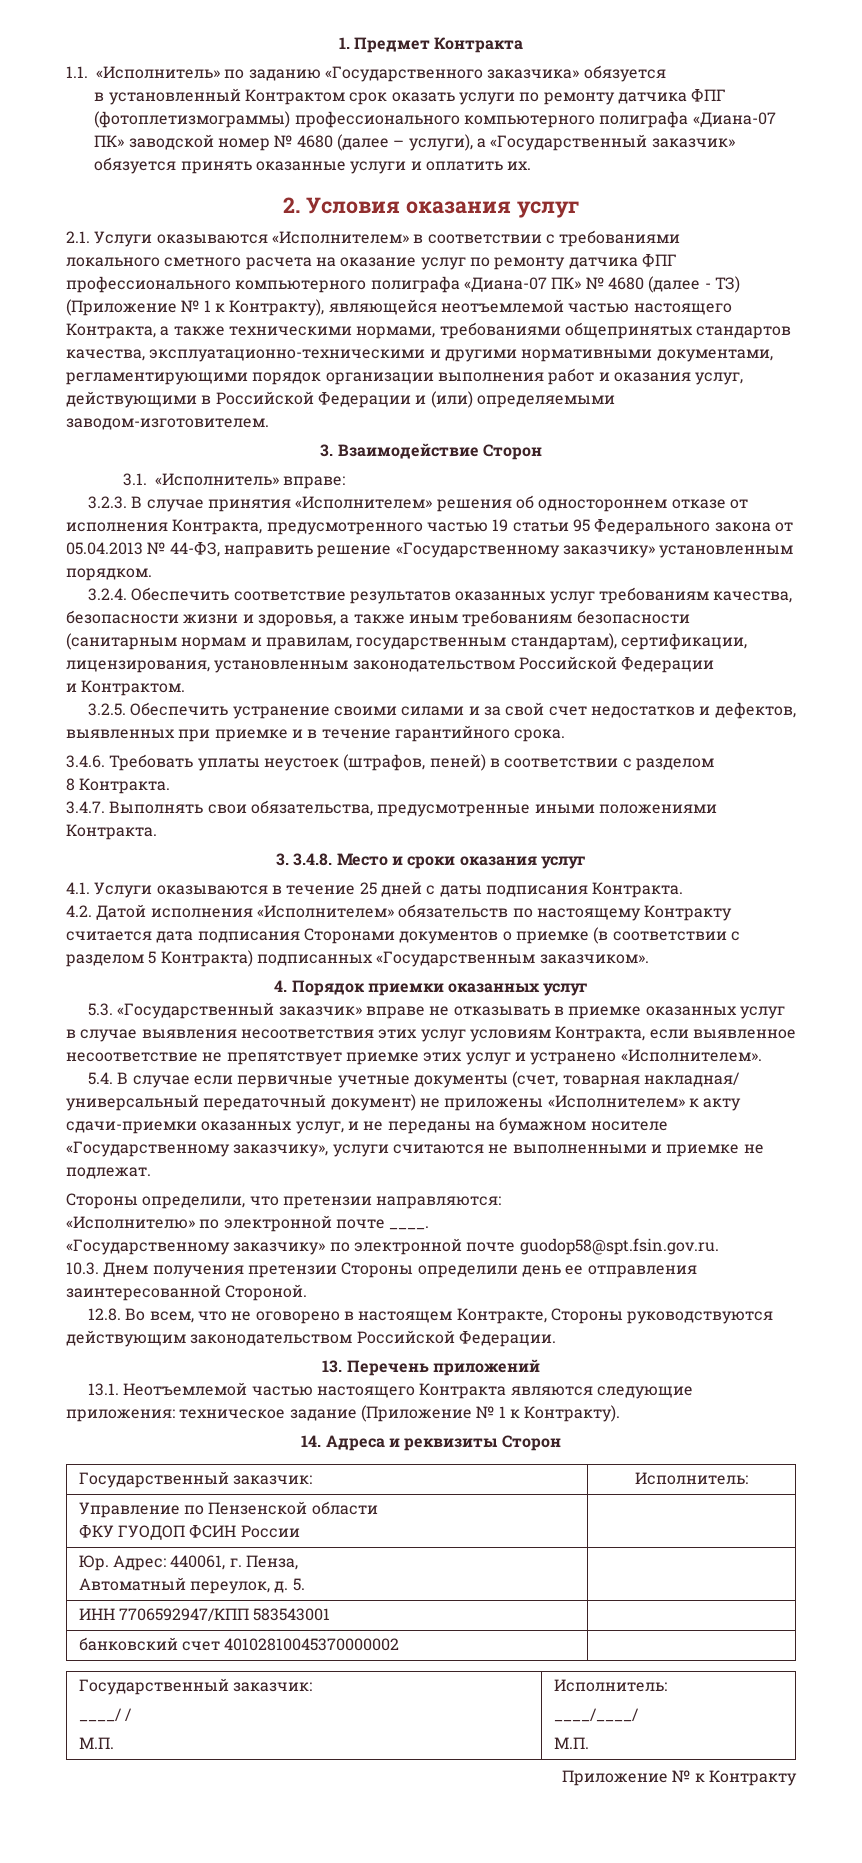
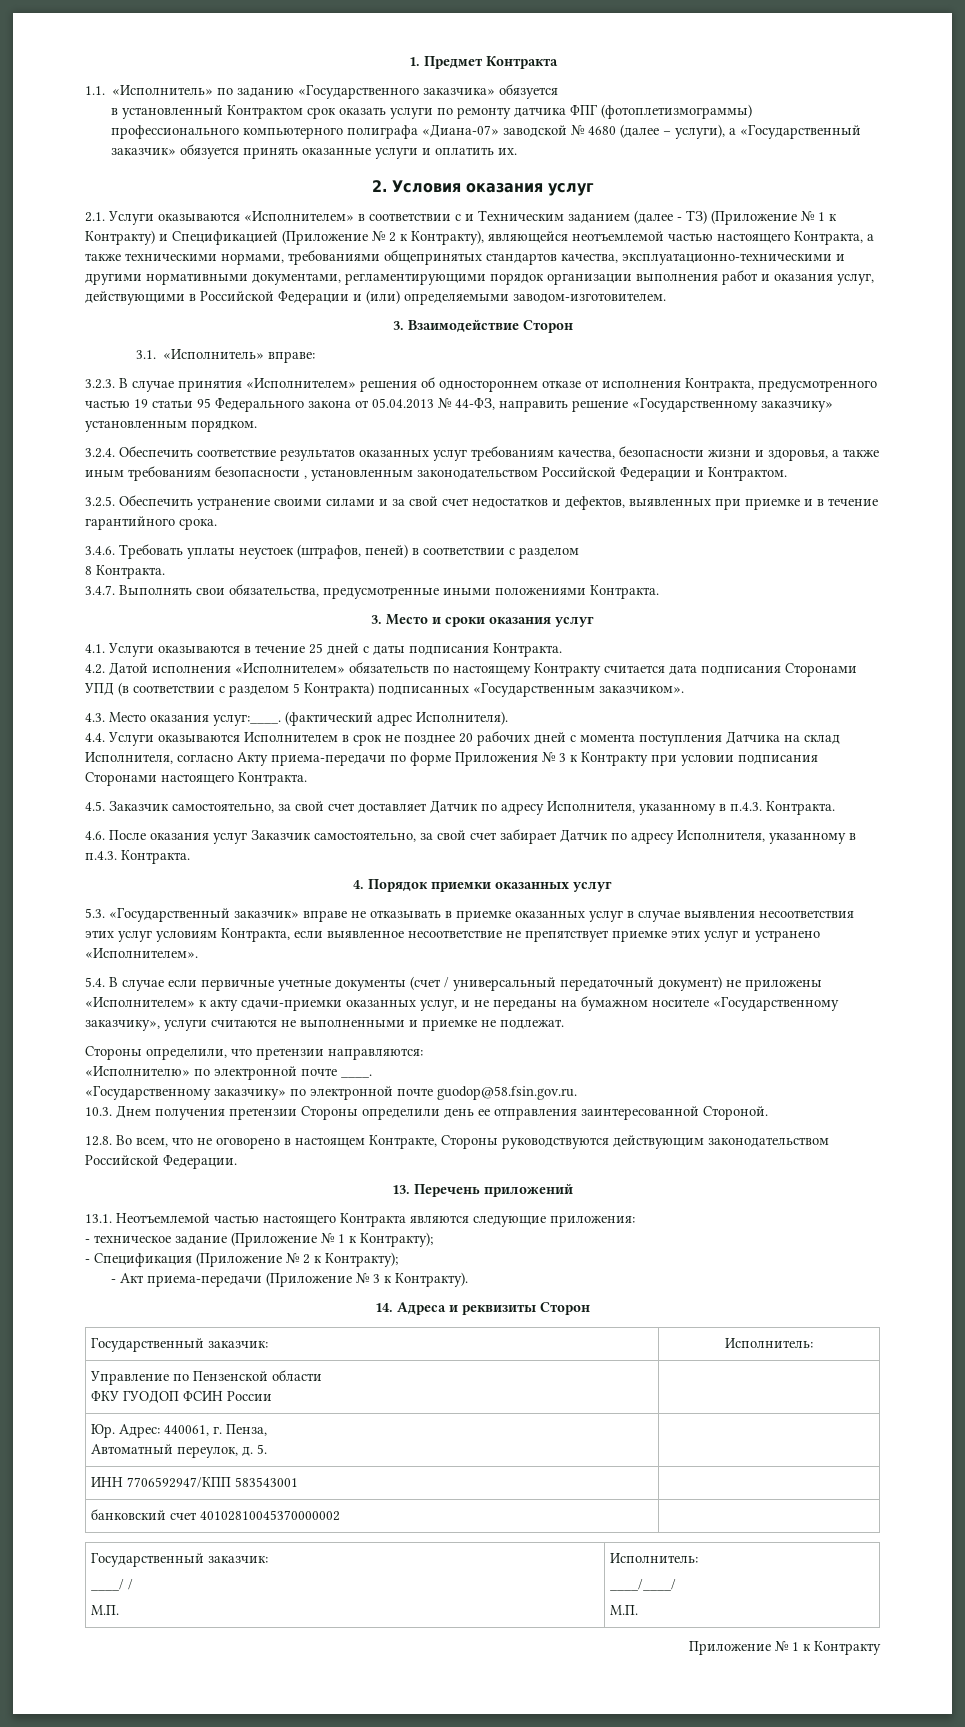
- в установленный Контрактом срок оказать услуги по ремонту датчика ФПГ (фотоплетизмограммы) профессионального компьютерного полиграфа «Диана-07 ПК» заводской номер № 4680 (далее – услуги), а «Государственный заказчик» обязуется принять оказанные услуги и оплатить их.
+ в установленный Контрактом срок оказать услуги по ремонту датчика ФПГ (фотоплетизмограммы) профессионального компьютерного полиграфа «Диана-07» заводской № 4680 (далее – услуги), а «Государственный заказчик» обязуется принять оказанные услуги и оплатить их.
- 2.1. Услуги оказываются «Исполнителем» в соответствии с требованиями
- локального сметного расчета на оказание услуг по ремонту датчика ФПГ профессионального компьютерного полиграфа «Диана-07 ПК» № 4680 (далее - ТЗ) (Приложение № 1 к Контракту), являющейся неотъемлемой частью настоящего Контракта, а также техническими нормами, требованиями общепринятых стандартов качества, эксплуатационно-техническими и другими нормативными документами, регламентирующими порядок организации выполнения работ и оказания услуг, действующими в Российской Федерации и (или) определяемыми заводом-изготовителем.
+ 2.1. Услуги оказываются «Исполнителем» в соответствии с и Техническим заданием (далее - ТЗ) (Приложение № 1 к Контракту) и Спецификацией (Приложение № 2 к Контракту), являющейся неотъемлемой частью настоящего Контракта, а также техническими нормами, требованиями общепринятых стандартов качества, эксплуатационно-техническими и другими нормативными документами, регламентирующими порядок организации выполнения работ и оказания услуг, действующими в Российской Федерации и (или) определяемыми заводом-изготовителем.
- 3.2.4. Обеспечить соответствие результатов оказанных услуг требованиям качества, безопасности жизни и здоровья, а также иным требованиям безопасности (санитарным нормам и правилам, государственным стандартам), сертификации, лицензирования, установленным законодательством Российской Федерации
- и Контрактом.
+ 3.2.4. Обеспечить соответствие результатов оказанных услуг требованиям качества, безопасности жизни и здоровья, а также иным требованиям безопасности , установленным законодательством Российской Федерации и Контрактом.
- 3. 3.4.8. Место и сроки оказания услуг
+ 3. Место и сроки оказания услуг
- 4.2. Датой исполнения «Исполнителем» обязательств по настоящему Контракту считается дата подписания Сторонами документов о приемке (в соответствии с разделом 5 Контракта) подписанных «Государственным заказчиком».
+ 4.2. Датой исполнения «Исполнителем» обязательств по настоящему Контракту считается дата подписания Сторонами УПД (в соответствии с разделом 5 Контракта) подписанных «Государственным заказчиком».
+ 4.3. Место оказания услуг:____. (фактический адрес Исполнителя).
+ 4.4. Услуги оказываются Исполнителем в срок не позднее 20 рабочих дней с момента поступления Датчика на склад Исполнителя, согласно Акту приема-передачи по форме Приложения № 3 к Контракту при условии подписания Сторонами настоящего Контракта.
+ 4.5. Заказчик самостоятельно, за свой счет доставляет Датчик по адресу Исполнителя, указанному в п.4.3. Контракта.
+ 4.6. После оказания услуг Заказчик самостоятельно, за свой счет забирает Датчик по адресу Исполнителя, указанному в п.4.3. Контракта.
- 5.4. В случае если первичные учетные документы (счет, товарная накладная/ универсальный передаточный документ) не приложены «Исполнителем» к акту сдачи-приемки оказанных услуг, и не переданы на бумажном носителе «Государственному заказчику», услуги считаются не выполненными и приемке не подлежат.
+ 5.4. В случае если первичные учетные документы (счет / универсальный передаточный документ) не приложены «Исполнителем» к акту сдачи-приемки оказанных услуг, и не переданы на бумажном носителе «Государственному заказчику», услуги считаются не выполненными и приемке не подлежат.
- «Государственному заказчику» по электронной почте guodop58@spt.fsin.gov.ru.
+ «Государственному заказчику» по электронной почте guodop@58.fsin.gov.ru.
- 13.1. Неотъемлемой частью настоящего Контракта являются следующие приложения: техническое задание (Приложение № 1 к Контракту).
+ 13.1. Неотъемлемой частью настоящего Контракта являются следующие приложения:
+ - техническое задание (Приложение № 1 к Контракту);
+ - Спецификация (Приложение № 2 к Контракту);
+ - Акт приема-передачи (Приложение № 3 к Контракту).
- Приложение № к Контракту
+ Приложение № 1 к Контракту

